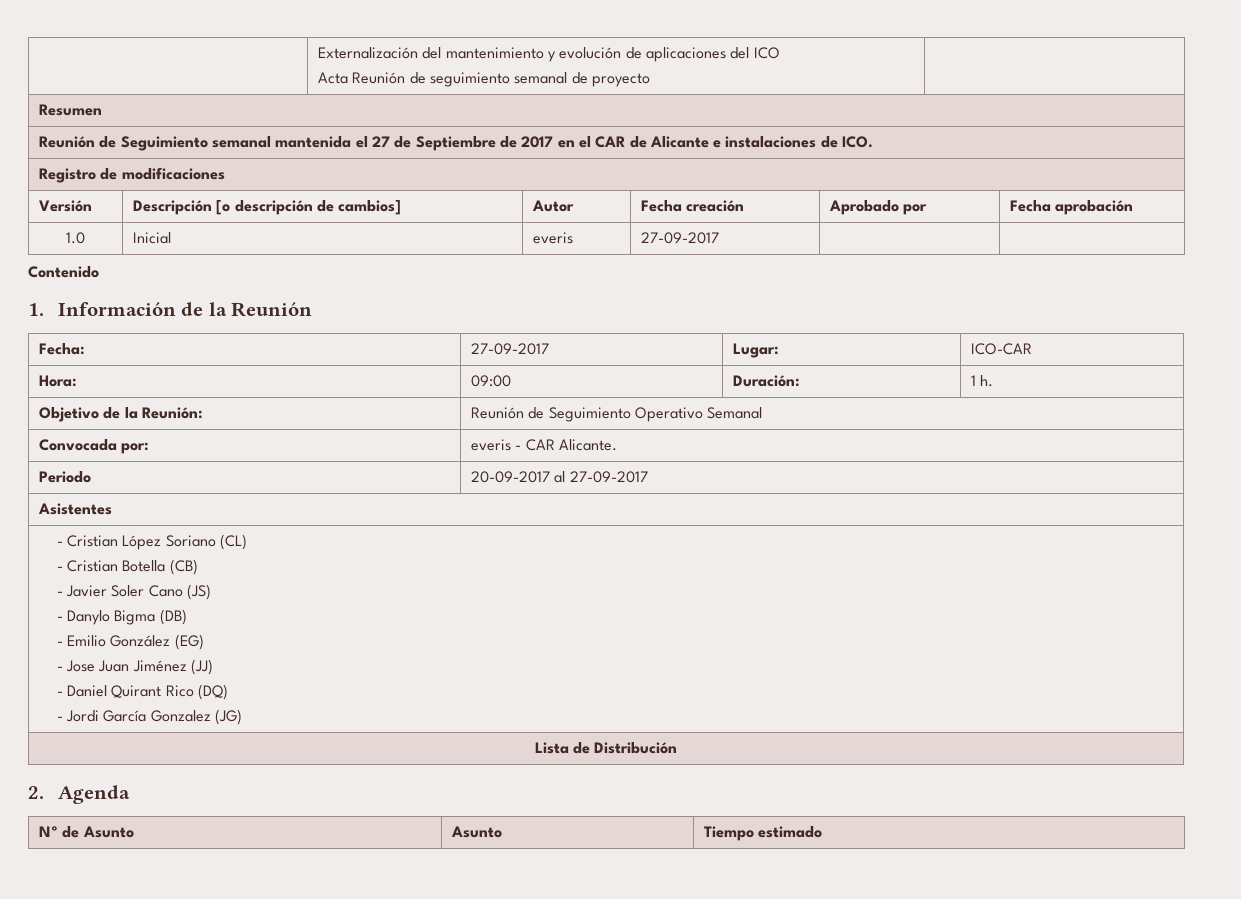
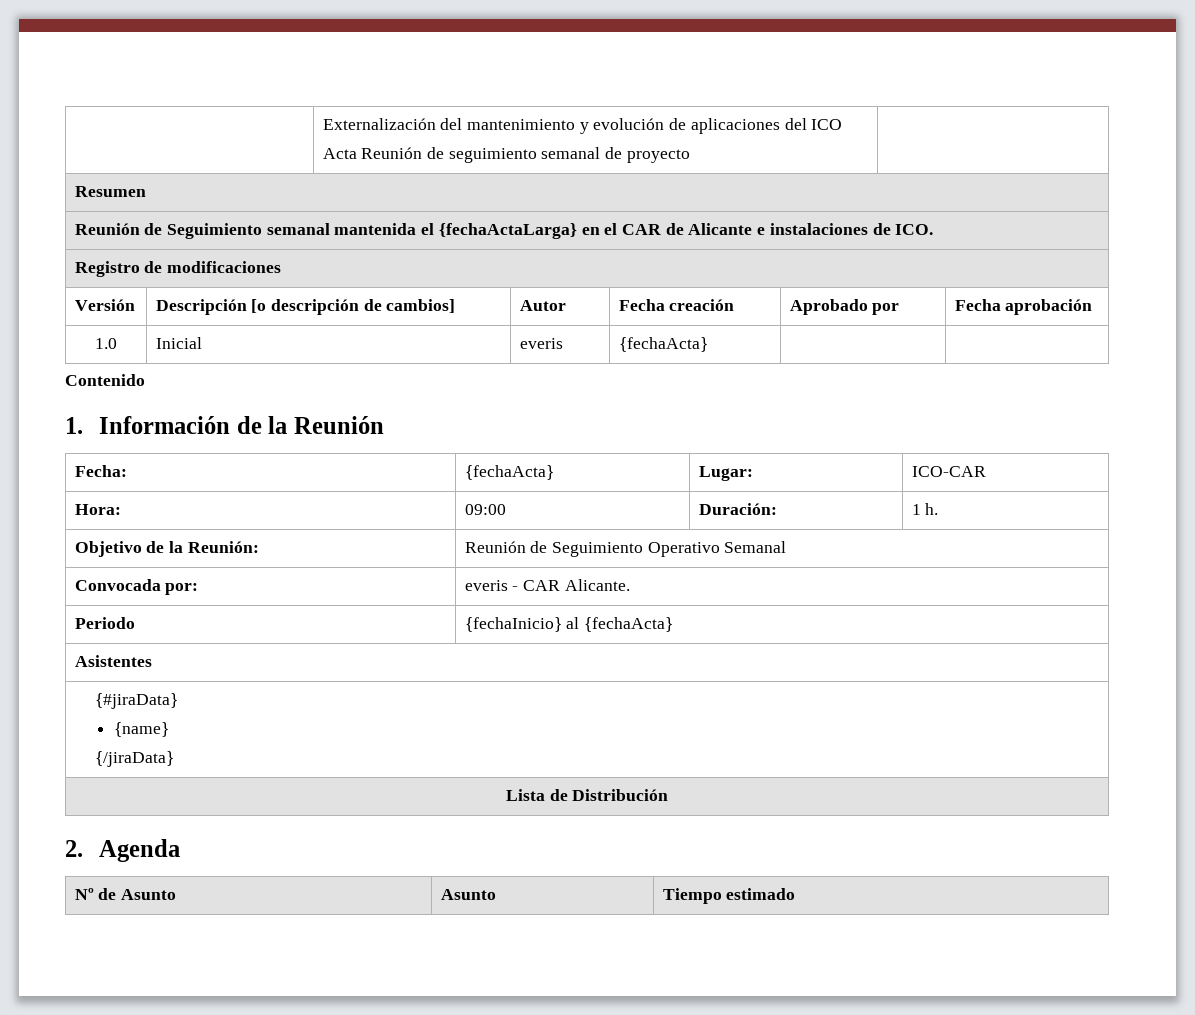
- Reunión de Seguimiento semanal mantenida el 27 de Septiembre de 2017 en el CAR de Alicante e instalaciones de ICO.
+ Reunión de Seguimiento semanal mantenida el {fechaActaLarga} en el CAR de Alicante e instalaciones de ICO.
- 1.0 | Inicial | everis | 27-09-2017 | |
+ 1.0 | Inicial | everis | {fechaActa} | |
- Fecha: | 27-09-2017 | Lugar: | ICO-CAR
+ Fecha: | {fechaActa} | Lugar: | ICO-CAR
- Periodo | 20-09-2017 al 27-09-2017
+ Periodo | {fechaInicio} al {fechaActa}
  Asistentes
- - Cristian López Soriano (CL)
- - Cristian Botella (CB)
- - Javier Soler Cano (JS)
- - Danylo Bigma (DB)
- - Emilio González (EG)
- - Jose Juan Jiménez (JJ)
- - Daniel Quirant Rico (DQ)
- - Jordi García Gonzalez (JG)
+ {#jiraData}
+ {name}
+ {/jiraData}

